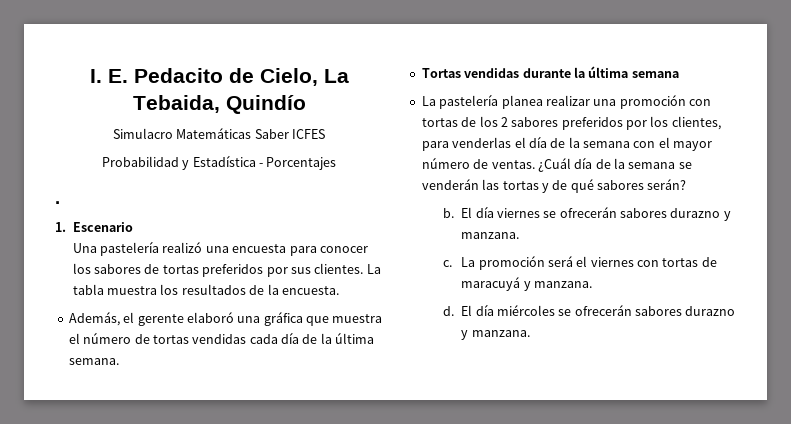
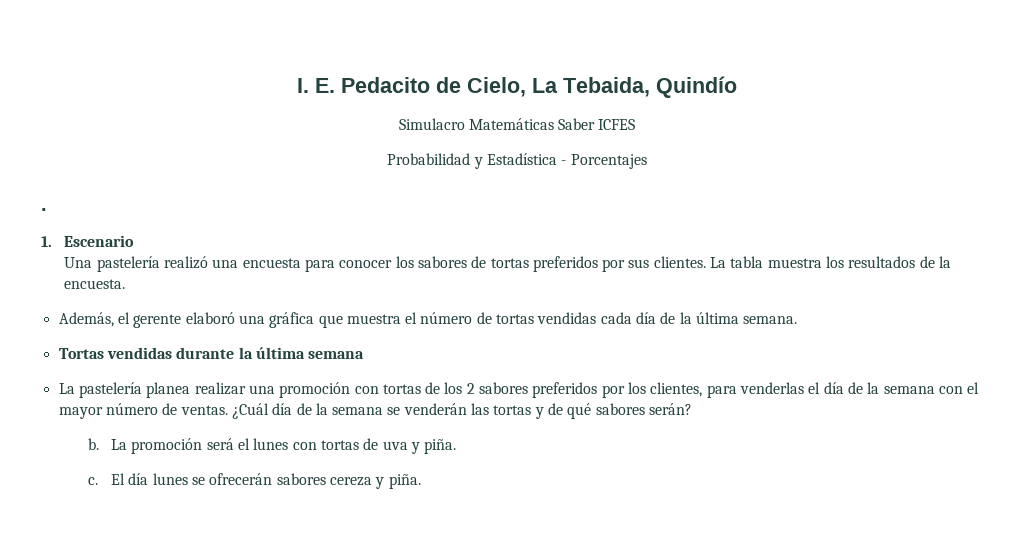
- El día viernes se ofrecerán sabores durazno y manzana.
- c.
- La promoción será el viernes con tortas de maracuyá y manzana.
- d. El día miércoles se ofrecerán sabores durazno y manzana.
+ La promoción será el lunes con tortas de uva y piña.
+ c. El día lunes se ofrecerán sabores cereza y piña.

